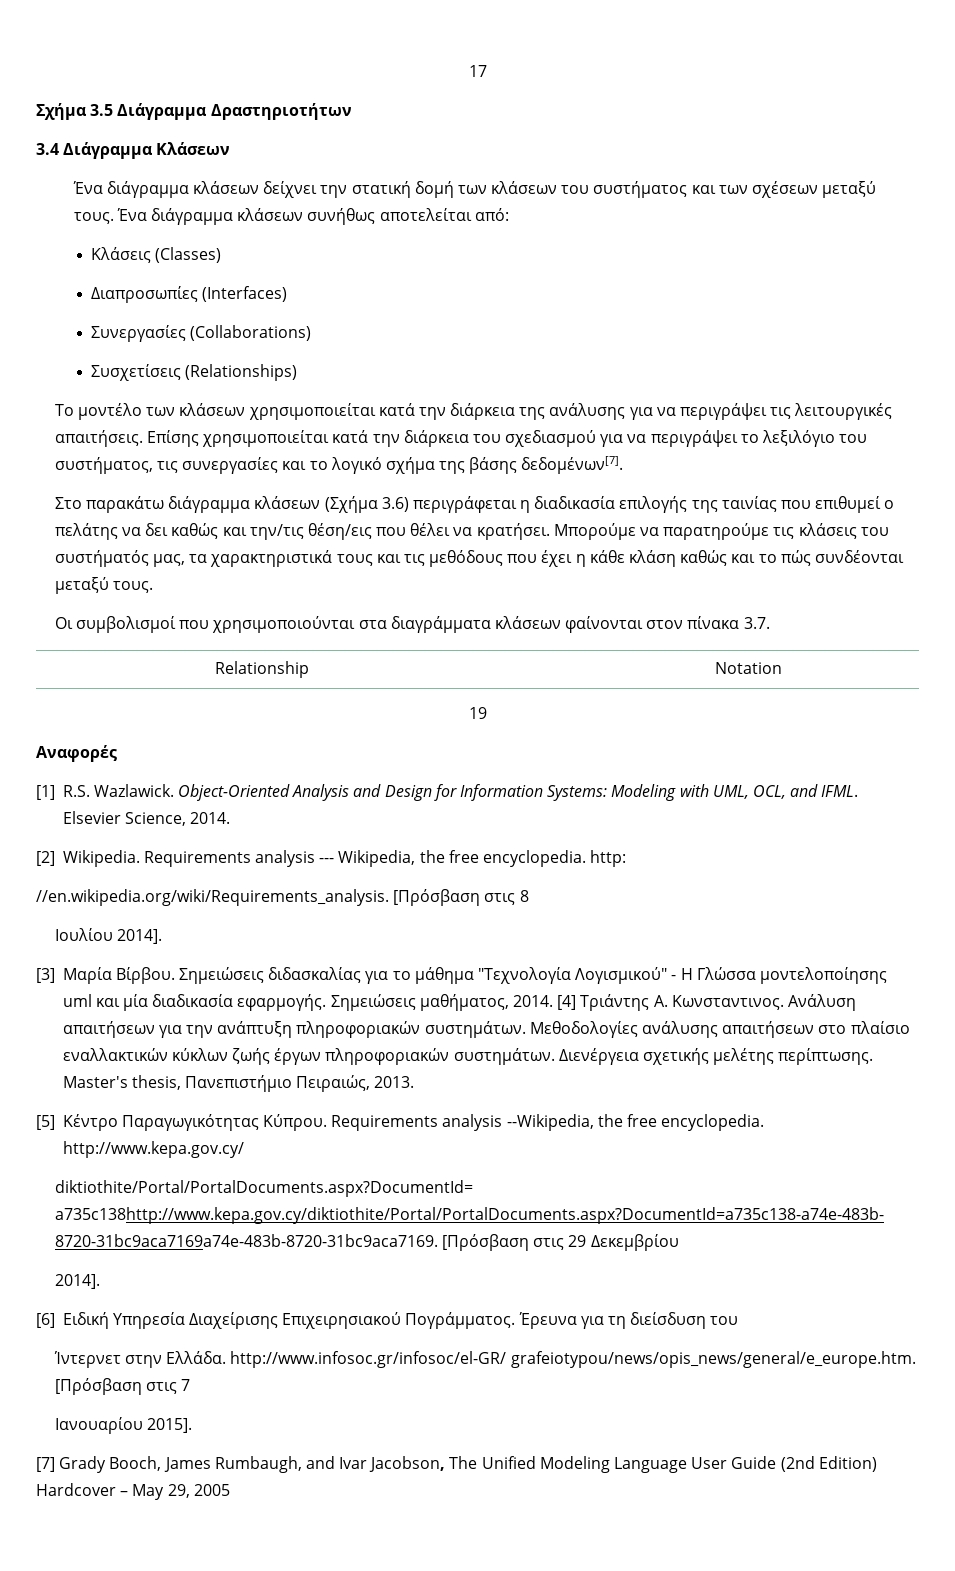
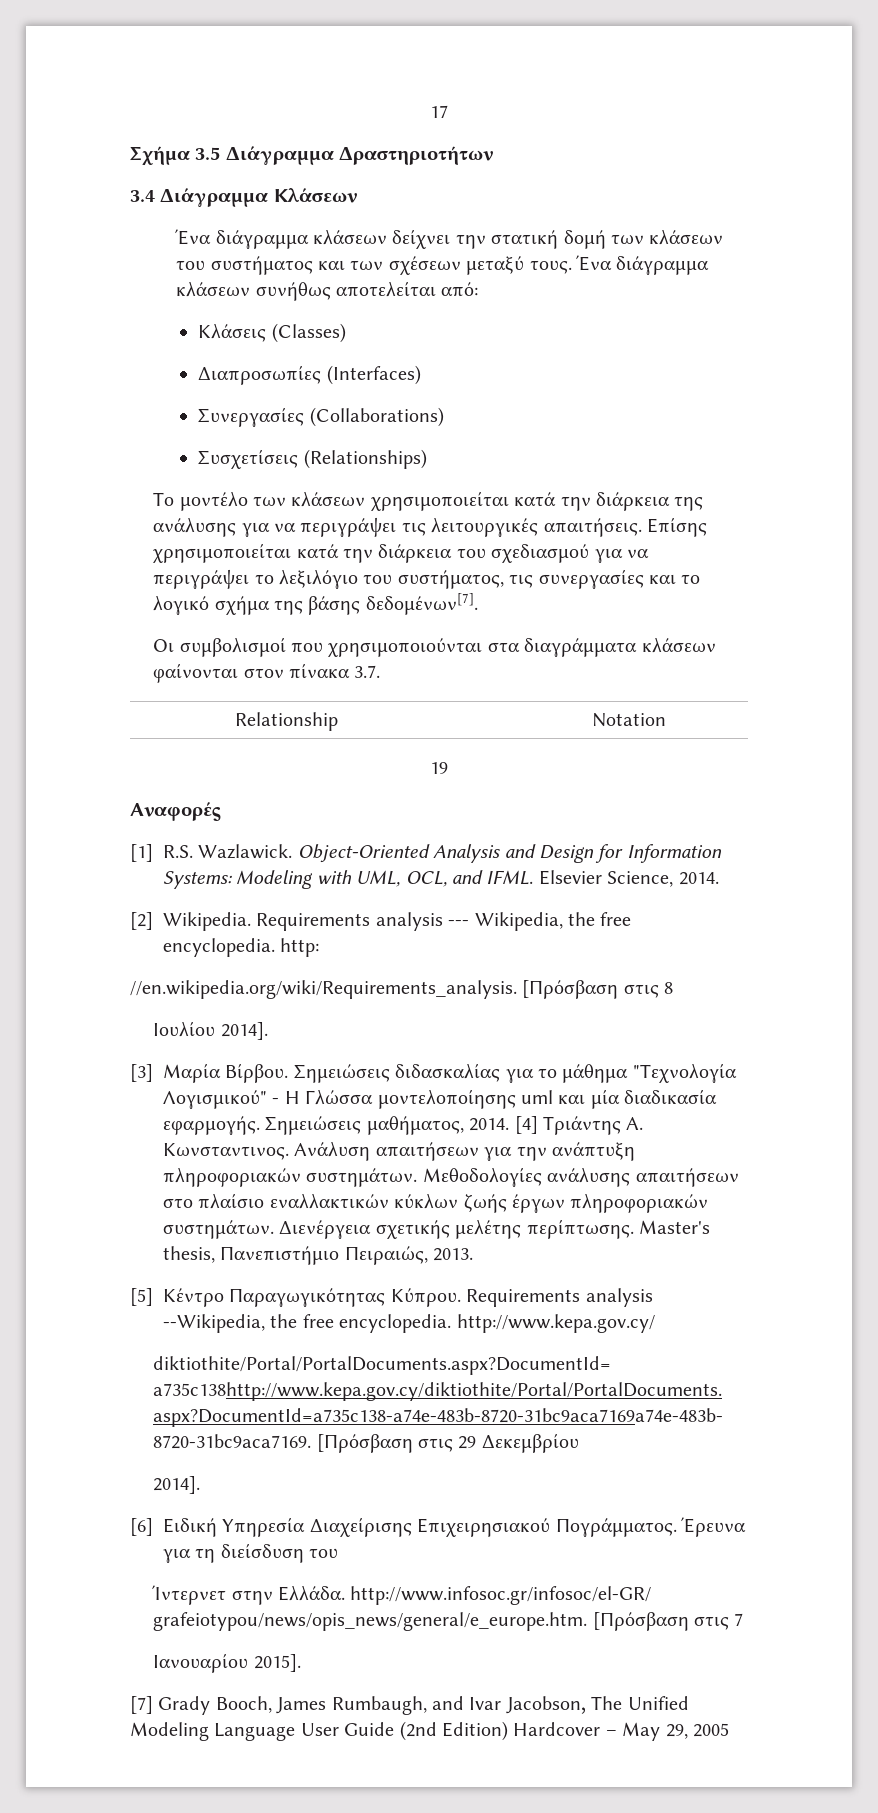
- Στο παρακάτω διάγραμμα κλάσεων (Σχήμα 3.6) περιγράφεται η διαδικασία επιλογής της ταινίας που επιθυμεί ο πελάτης να δει καθώς και την/τις θέση/εις που θέλει να κρατήσει. Μπορούμε να παρατηρούμε τις κλάσεις του συστήματός μας, τα χαρακτηριστικά τους και τις μεθόδους που έχει η κάθε κλάση καθώς και το πώς συνδέονται μεταξύ τους.

